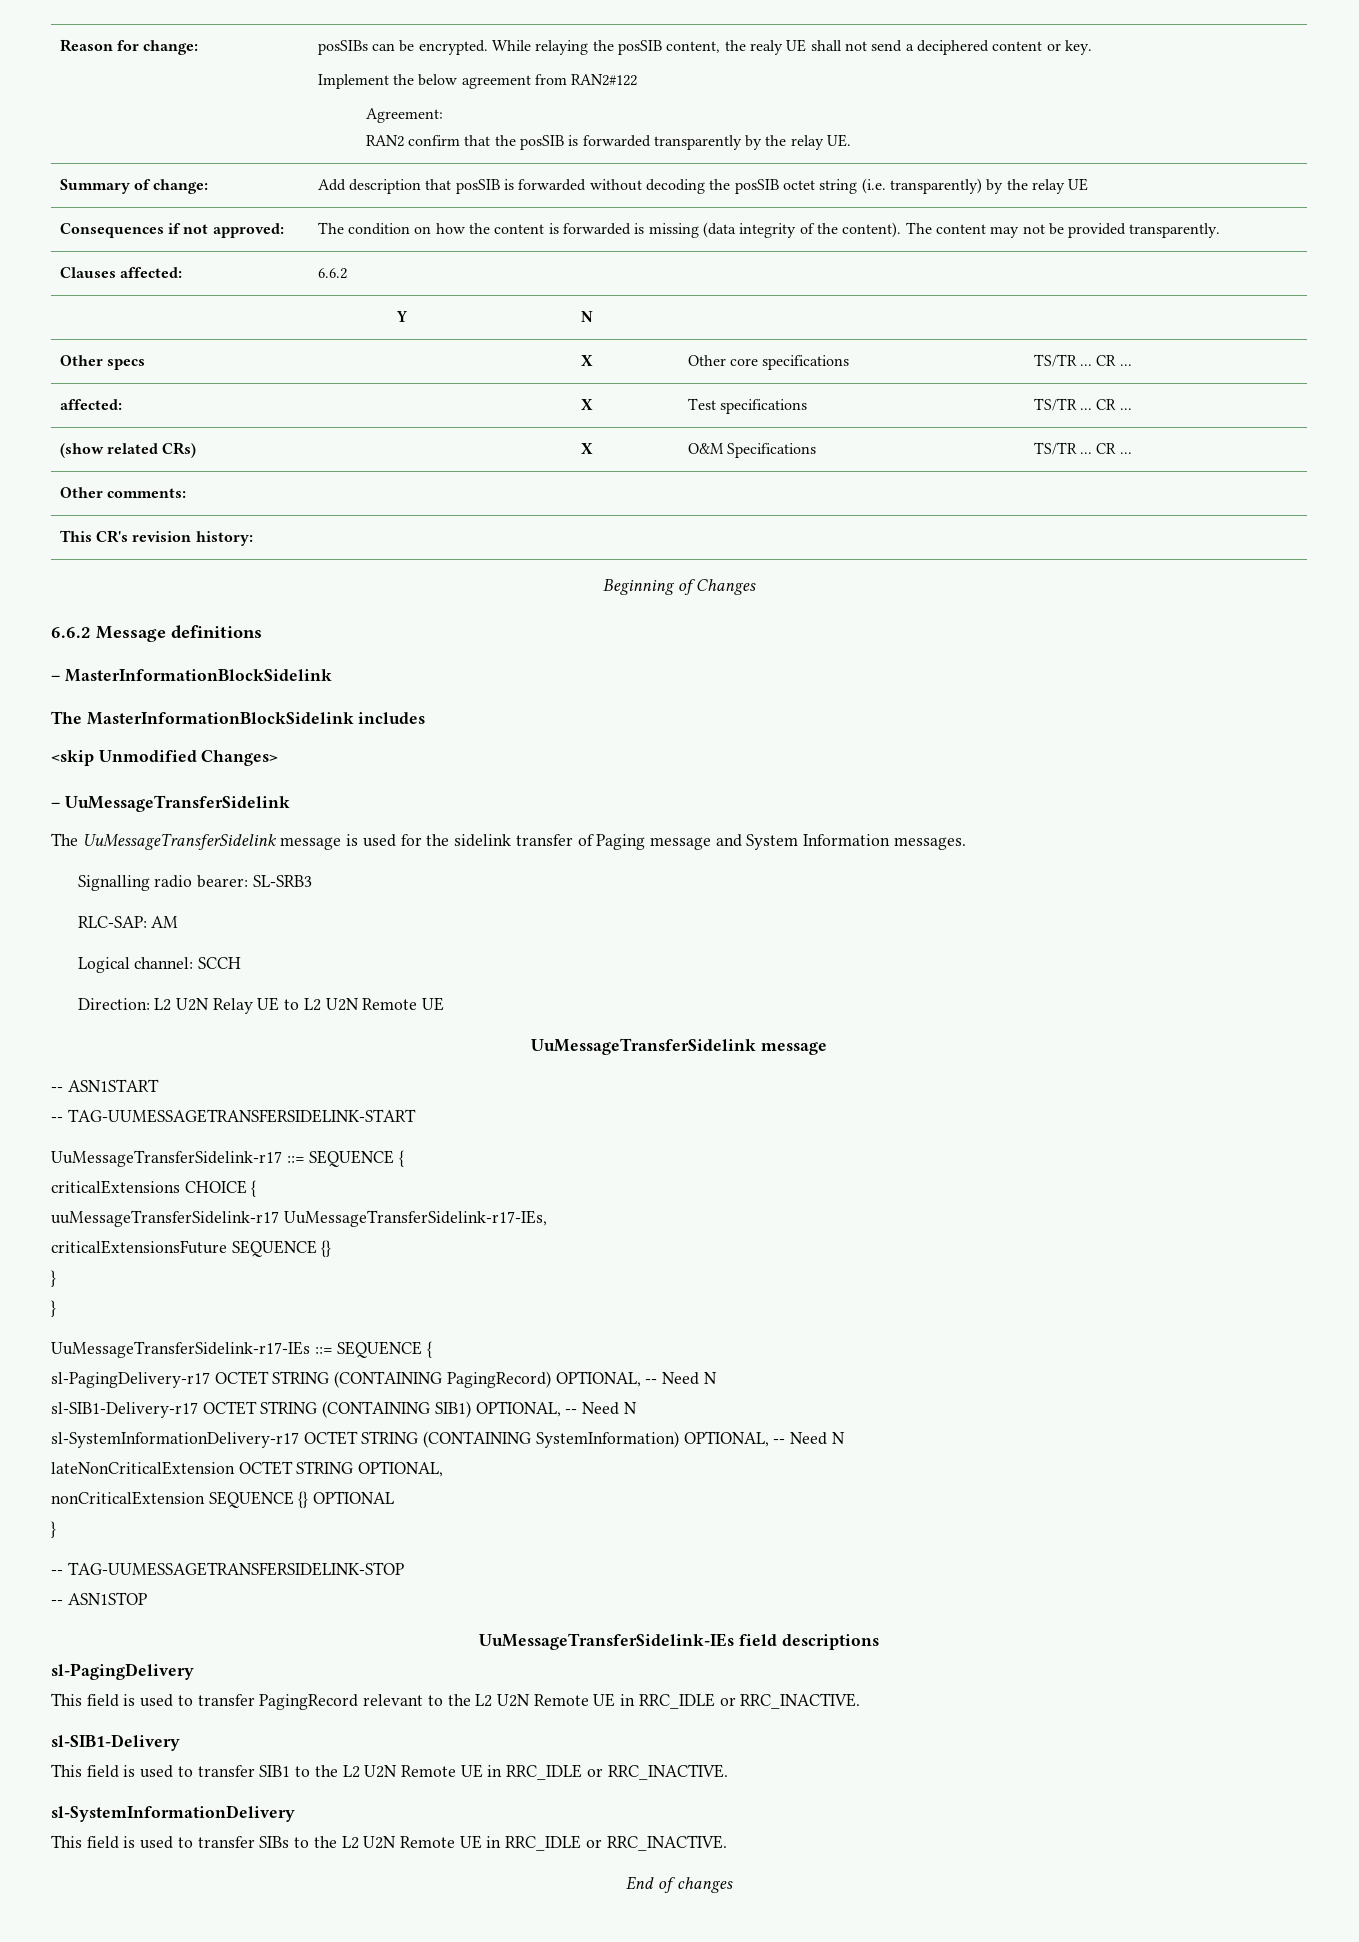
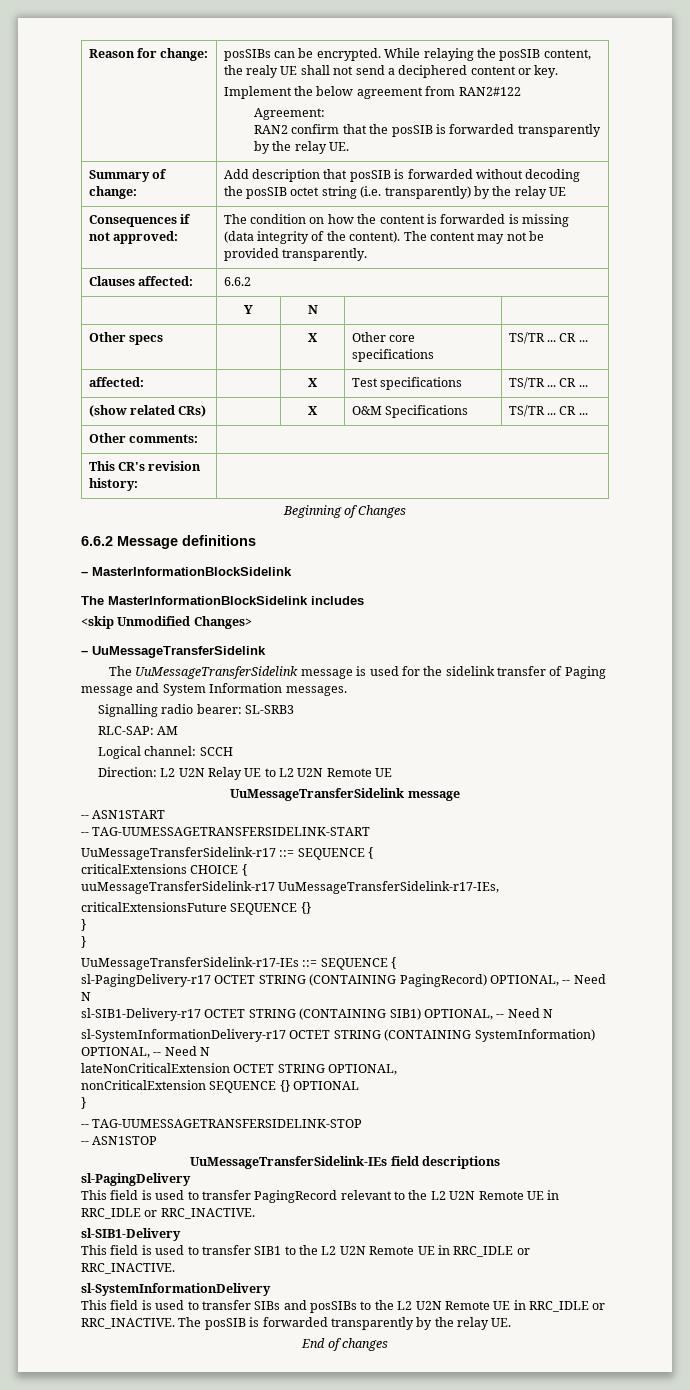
- This field is used to transfer SIBs to the L2 U2N Remote UE in RRC_IDLE or RRC_INACTIVE.
+ This field is used to transfer SIBs and posSIBs to the L2 U2N Remote UE in RRC_IDLE or RRC_INACTIVE. The posSIB is forwarded transparently by the relay UE.

